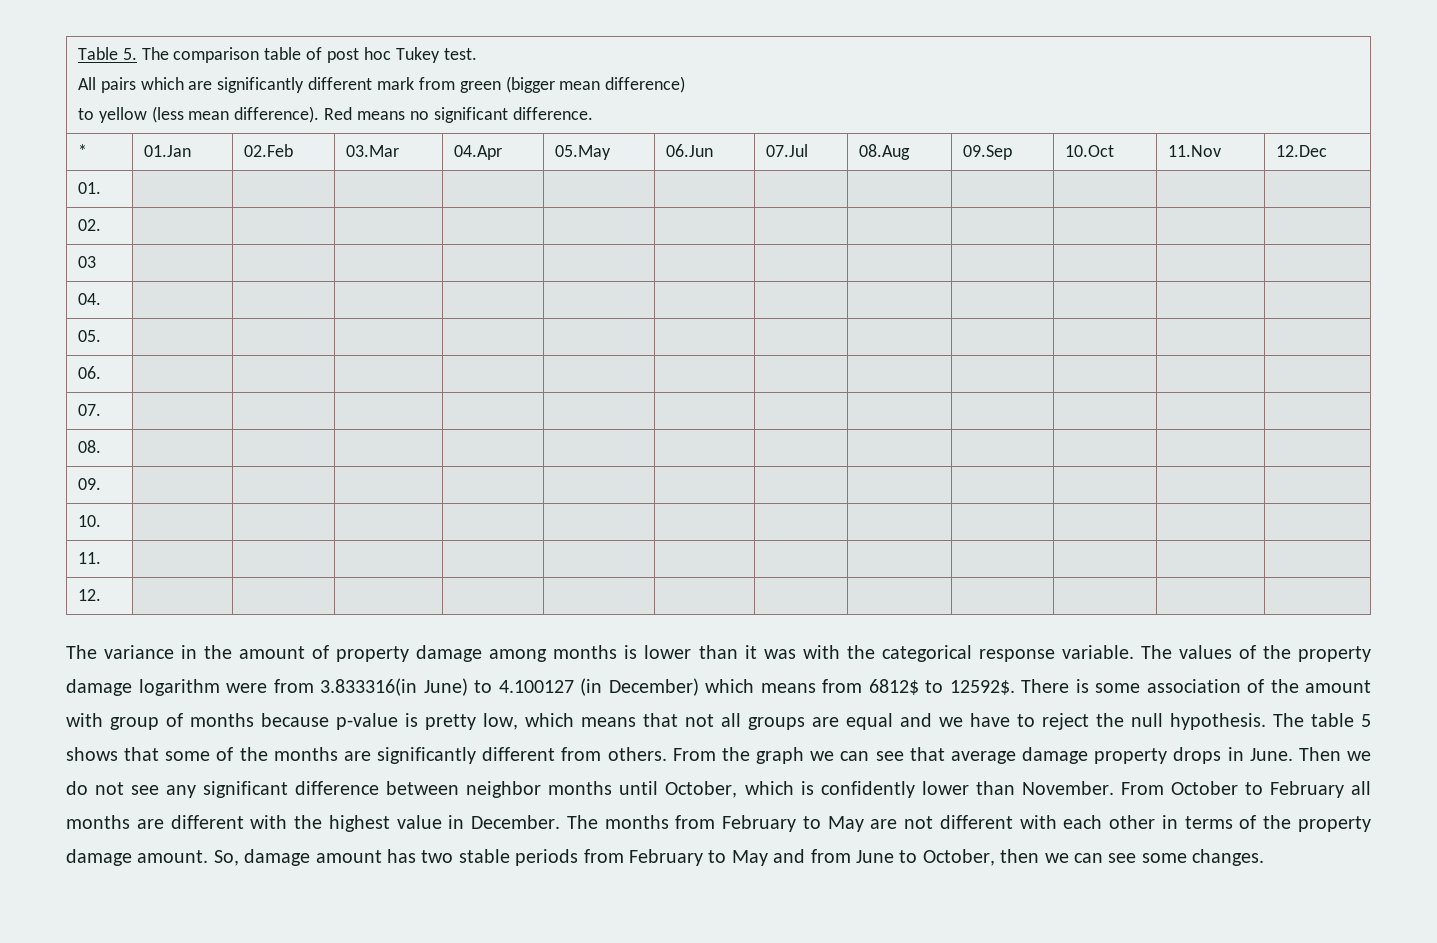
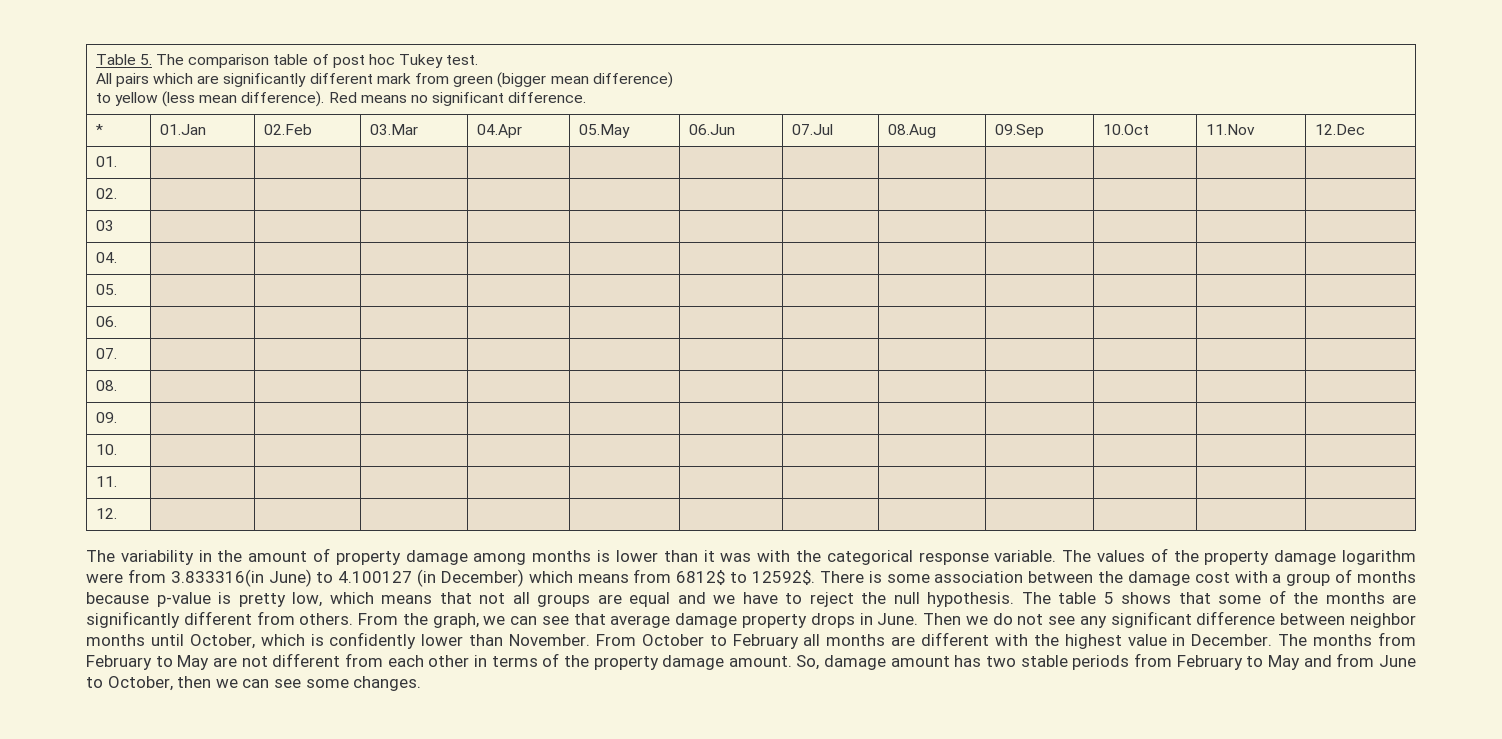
- The variance in the amount of property damage among months is lower than it was with the categorical response variable.
+ The variability in the amount of property damage among months is lower than it was with the categorical response variable.
- There is some association of the amount with group of months because p-value is pretty low, which means that not all groups are equal and we have to reject the null hypothesis.
+ There is some association between the damage cost with a group of months because p-value is pretty low, which means that not all groups are equal and we have to reject the null hypothesis.
- From the graph we can see that average damage property drops in June.
+ From the graph, we can see that average damage property drops in June.
- The months from February to May are not different with each other in terms of the property damage amount.
+ The months from February to May are not different from each other in terms of the property damage amount.

